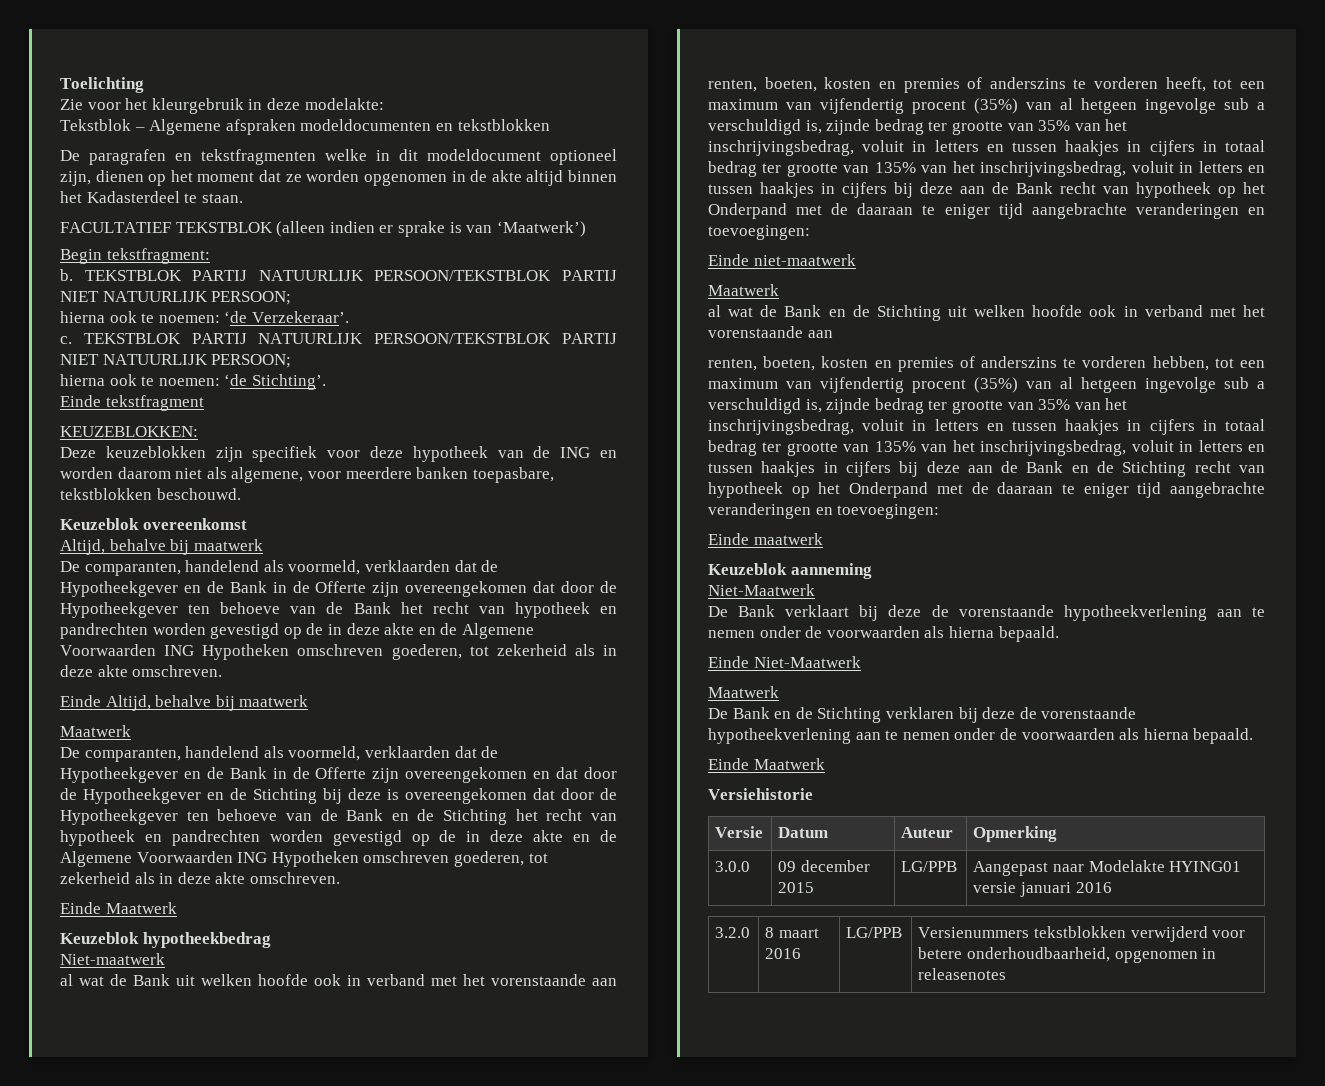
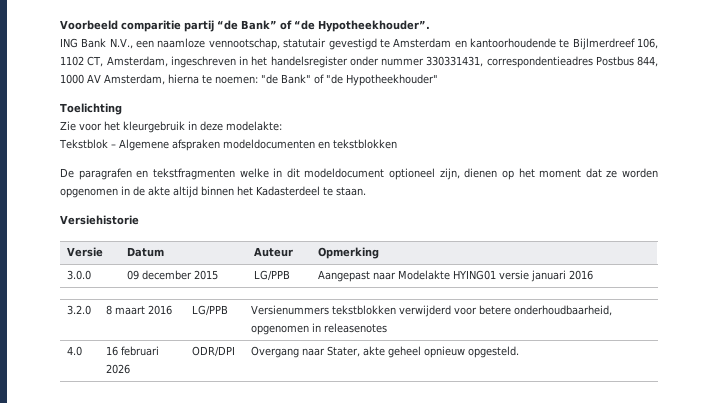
+ Voorbeeld comparitie partij “de Bank” of “de Hypotheekhouder”.
+ ING Bank N.V., een naamloze vennootschap, statutair gevestigd te Amsterdam en kantoorhoudende te Bijlmerdreef 106, 1102 CT, Amsterdam, ingeschreven in het handelsregister onder nummer 330331431, correspondentieadres Postbus 844, 1000 AV Amsterdam, hierna te noemen: "de Bank" of "de Hypotheekhouder"
- FACULTATIEF TEKSTBLOK (alleen indien er sprake is van ‘Maatwerk’)
- Begin tekstfragment:
- b. TEKSTBLOK PARTIJ NATUURLIJK PERSOON/TEKSTBLOK PARTIJ NIET NATUURLIJK PERSOON;
- hierna ook te noemen: ‘de Verzekeraar’.
- c. TEKSTBLOK PARTIJ NATUURLIJK PERSOON/TEKSTBLOK PARTIJ NIET NATUURLIJK PERSOON;
- hierna ook te noemen: ‘de Stichting’.
- Einde tekstfragment
- KEUZEBLOKKEN:
- Deze keuzeblokken zijn specifiek voor deze hypotheek van de ING en worden daarom niet als algemene, voor meerdere banken toepasbare, tekstblokken beschouwd.
- Keuzeblok overeenkomst
- Altijd, behalve bij maatwerk
- De comparanten, handelend als voormeld, verklaarden dat de Hypotheekgever en de Bank in de Offerte zijn overeengekomen dat door de Hypotheekgever ten behoeve van de Bank het recht van hypotheek en pandrechten worden gevestigd op de in deze akte en de Algemene Voorwaarden ING Hypotheken omschreven goederen, tot zekerheid als in deze akte omschreven.
- Einde Altijd, behalve bij maatwerk
- Maatwerk
- De comparanten, handelend als voormeld, verklaarden dat de Hypotheekgever en de Bank in de Offerte zijn overeengekomen en dat door de Hypotheekgever en de Stichting bij deze is overeengekomen dat door de Hypotheekgever ten behoeve van de Bank en de Stichting het recht van hypotheek en pandrechten worden gevestigd op de in deze akte en de Algemene Voorwaarden ING Hypotheken omschreven goederen, tot zekerheid als in deze akte omschreven.
- Einde Maatwerk
- Keuzeblok hypotheekbedrag
- Niet-maatwerk
- al wat de Bank uit welken hoofde ook in verband met het vorenstaande aan renten, boeten, kosten en premies of anderszins te vorderen heeft, tot een maximum van vijfendertig procent (35%) van al hetgeen ingevolge sub a verschuldigd is, zijnde bedrag ter grootte van 35% van het inschrijvingsbedrag, voluit in letters en tussen haakjes in cijfers in totaal bedrag ter grootte van 135% van het inschrijvingsbedrag, voluit in letters en tussen haakjes in cijfers bij deze aan de Bank recht van hypotheek op het Onderpand met de daaraan te eniger tijd aangebrachte veranderingen en toevoegingen:
- Einde niet-maatwerk
- Maatwerk
- al wat de Bank en de Stichting uit welken hoofde ook in verband met het vorenstaande aan
- renten, boeten, kosten en premies of anderszins te vorderen hebben, tot een maximum van vijfendertig procent (35%) van al hetgeen ingevolge sub a verschuldigd is, zijnde bedrag ter grootte van 35% van het inschrijvingsbedrag, voluit in letters en tussen haakjes in cijfers in totaal bedrag ter grootte van 135% van het inschrijvingsbedrag, voluit in letters en tussen haakjes in cijfers bij deze aan de Bank en de Stichting recht van hypotheek op het Onderpand met de daaraan te eniger tijd aangebrachte veranderingen en toevoegingen:
- Einde maatwerk
- Keuzeblok aanneming
- Niet-Maatwerk
- De Bank verklaart bij deze de vorenstaande hypotheekverlening aan te nemen onder de voorwaarden als hierna bepaald.
- Einde Niet-Maatwerk
- Maatwerk
- De Bank en de Stichting verklaren bij deze de vorenstaande hypotheekverlening aan te nemen onder de voorwaarden als hierna bepaald.
- Einde Maatwerk
+ 4.0 | 16 februari 2026 | ODR/DPI | Overgang naar Stater, akte geheel opnieuw opgesteld.

